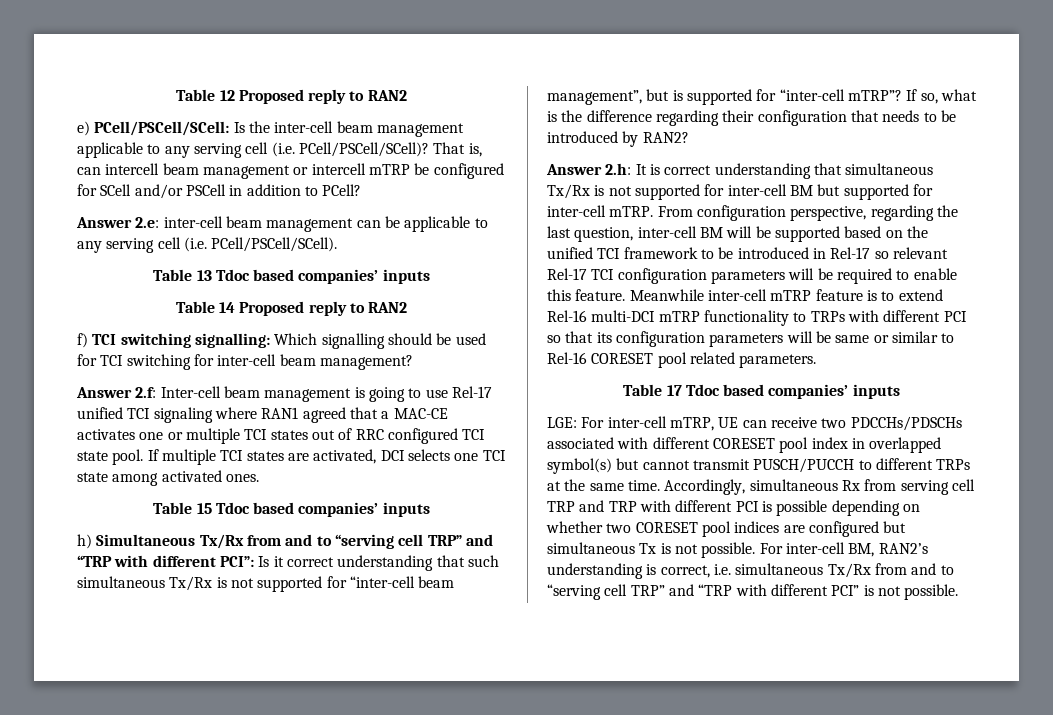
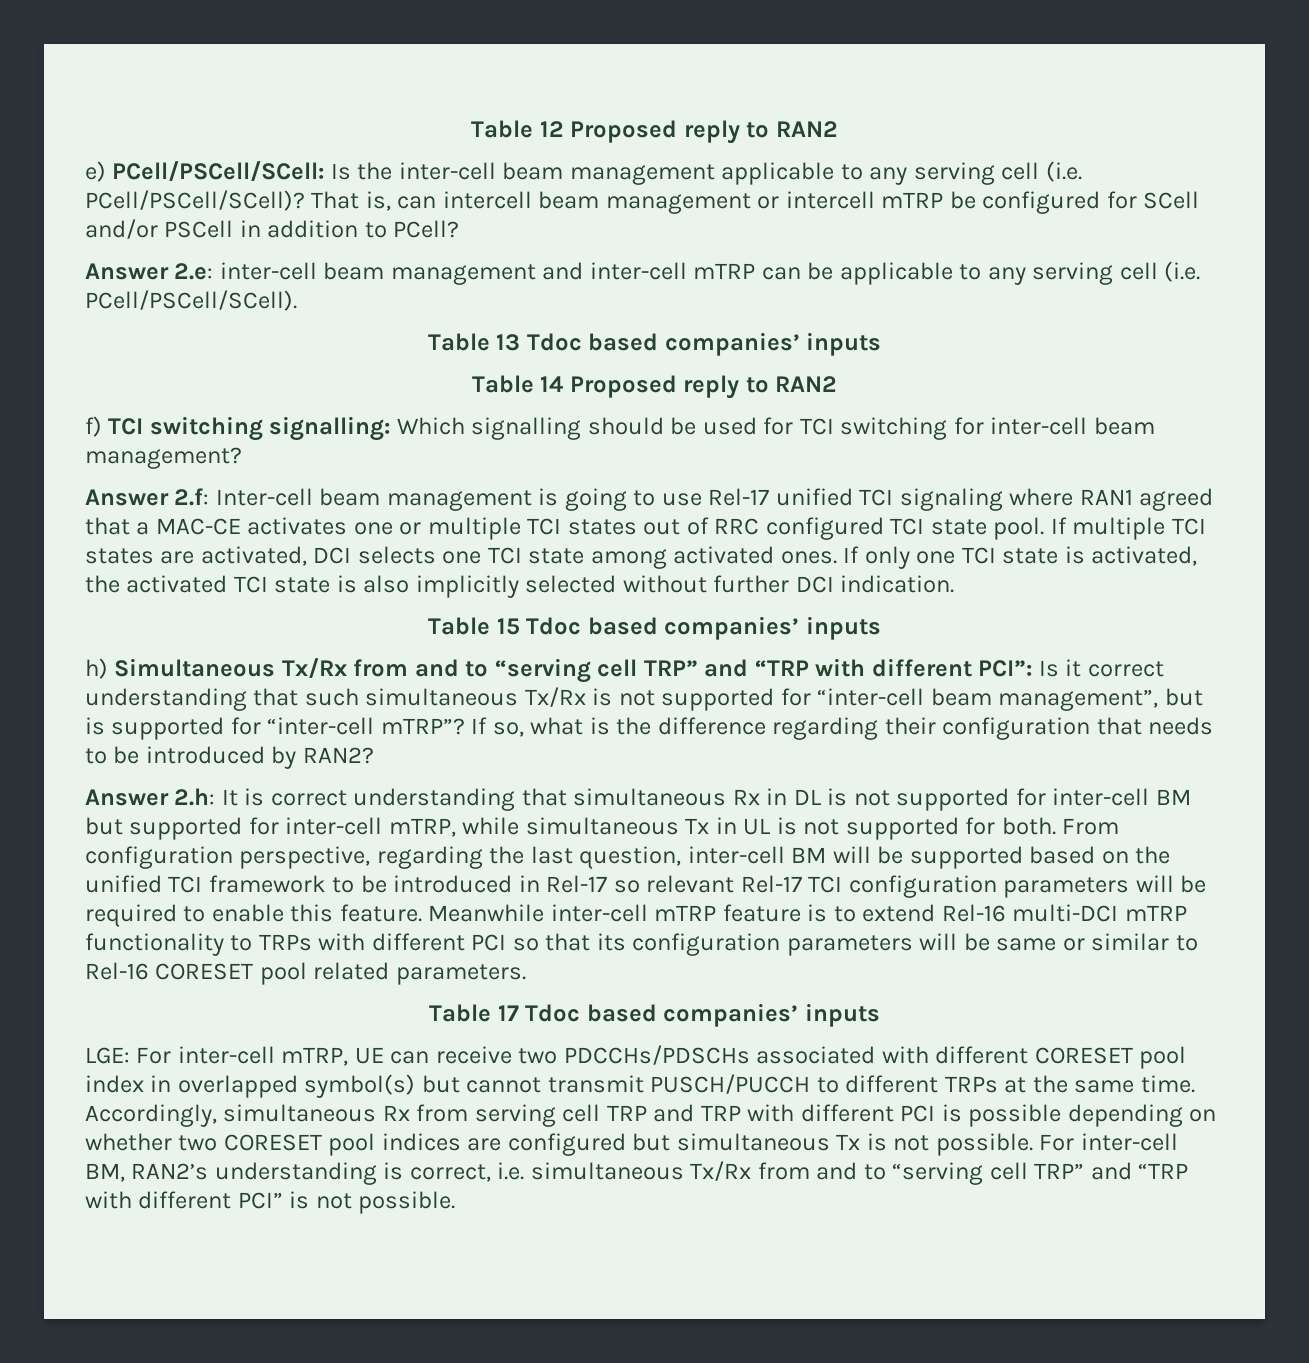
- Answer 2.e: inter-cell beam management can be applicable to any serving cell (i.e. PCell/PSCell/SCell).
+ Answer 2.e: inter-cell beam management and inter-cell mTRP can be applicable to any serving cell (i.e. PCell/PSCell/SCell).
+ If only one TCI state is activated, the activated TCI state is also implicitly selected without further DCI indication.
- Answer 2.h: It is correct understanding that simultaneous Tx/Rx is not supported for inter-cell BM but supported for inter-cell mTRP.
+ Answer 2.h: It is correct understanding that simultaneous Rx in DL is not supported for inter-cell BM but supported for inter-cell mTRP, while simultaneous Tx in UL is not supported for both.

